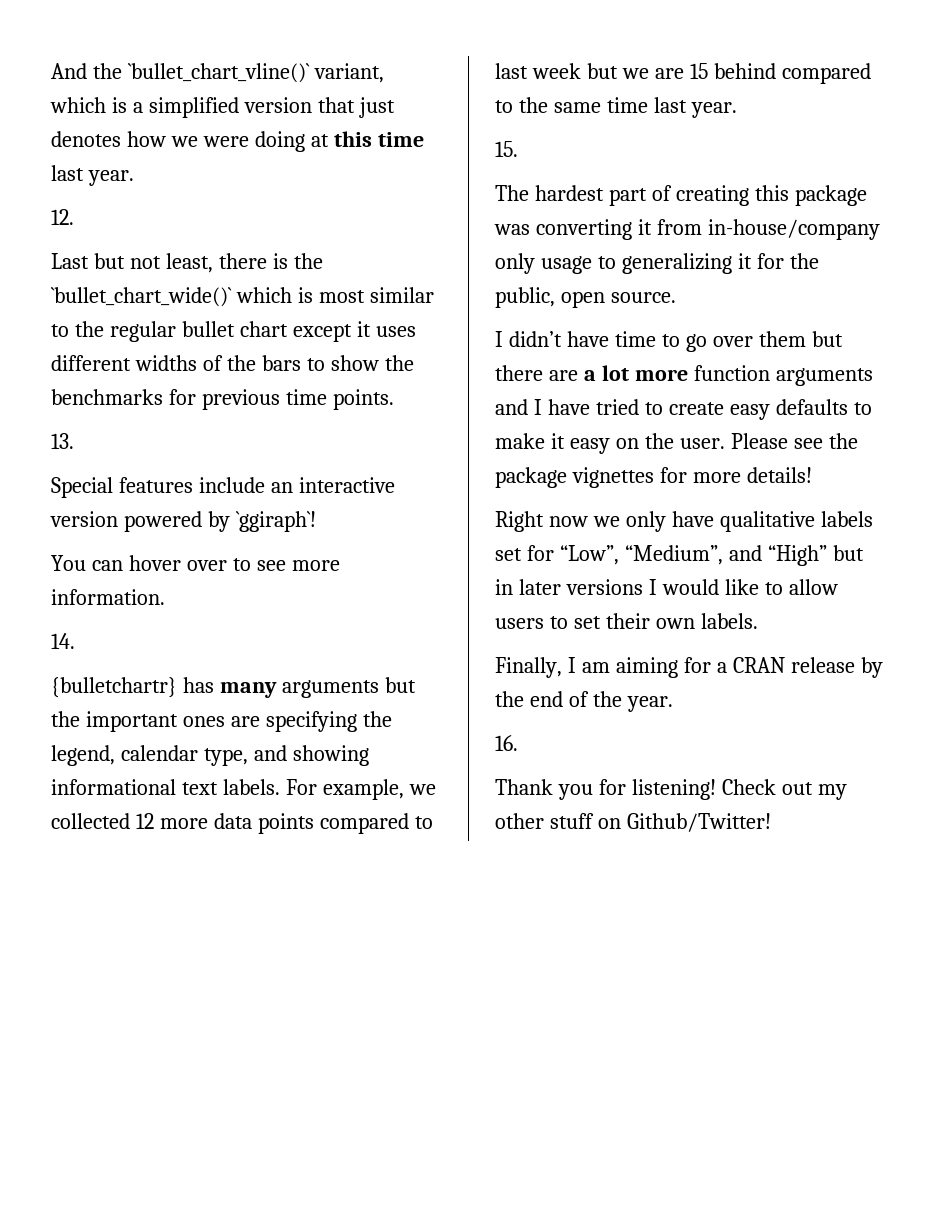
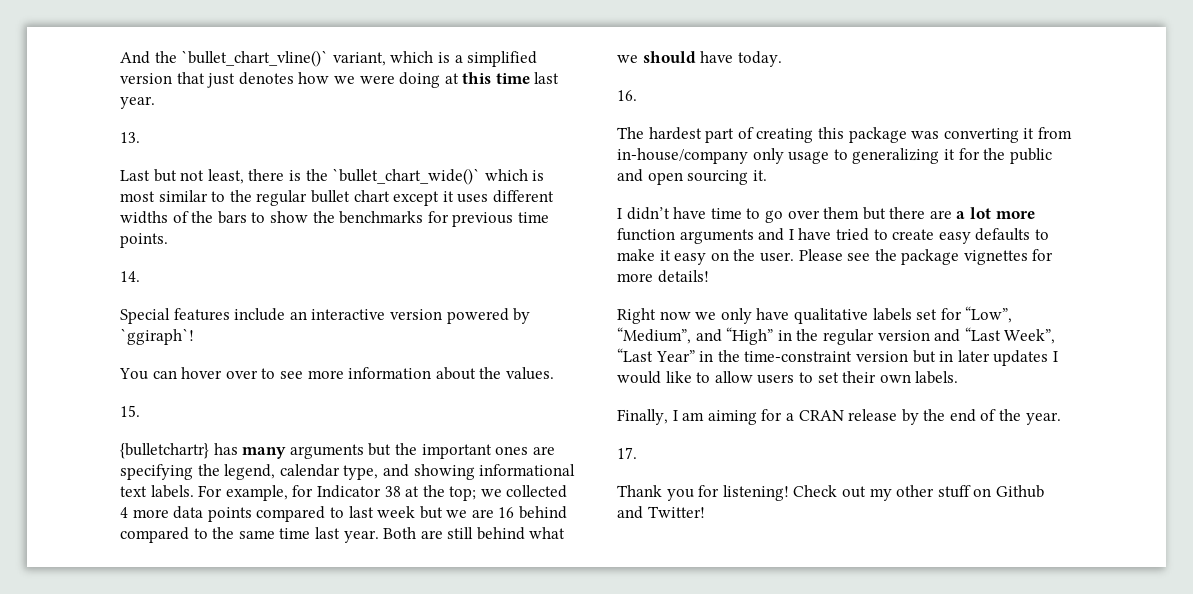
- 12.
+ 13.
- 13.
+ 14.
- You can hover over to see more information.
- 14.
+ You can hover over to see more information about the values.
+ 15.
- For example, we collected 12 more data points compared to last week but we are 15 behind compared to the same time last year.
- 15.
+ For example, for Indicator 38 at the top; we collected 4 more data points compared to last week but we are 16 behind compared to the same time last year. Both are still behind what we should have today.
+ 16.
- The hardest part of creating this package was converting it from in-house/company only usage to generalizing it for the public, open source.
+ The hardest part of creating this package was converting it from in-house/company only usage to generalizing it for the public and open sourcing it.
- Right now we only have qualitative labels set for “Low”, “Medium”, and “High” but in later versions I would like to allow users to set their own labels.
+ Right now we only have qualitative labels set for “Low”, “Medium”, and “High” in the regular version and “Last Week”, “Last Year” in the time-constraint version but in later updates I would like to allow users to set their own labels.
- 16.
+ 17.
- Check out my other stuff on Github/Twitter!
+ Check out my other stuff on Github and Twitter!

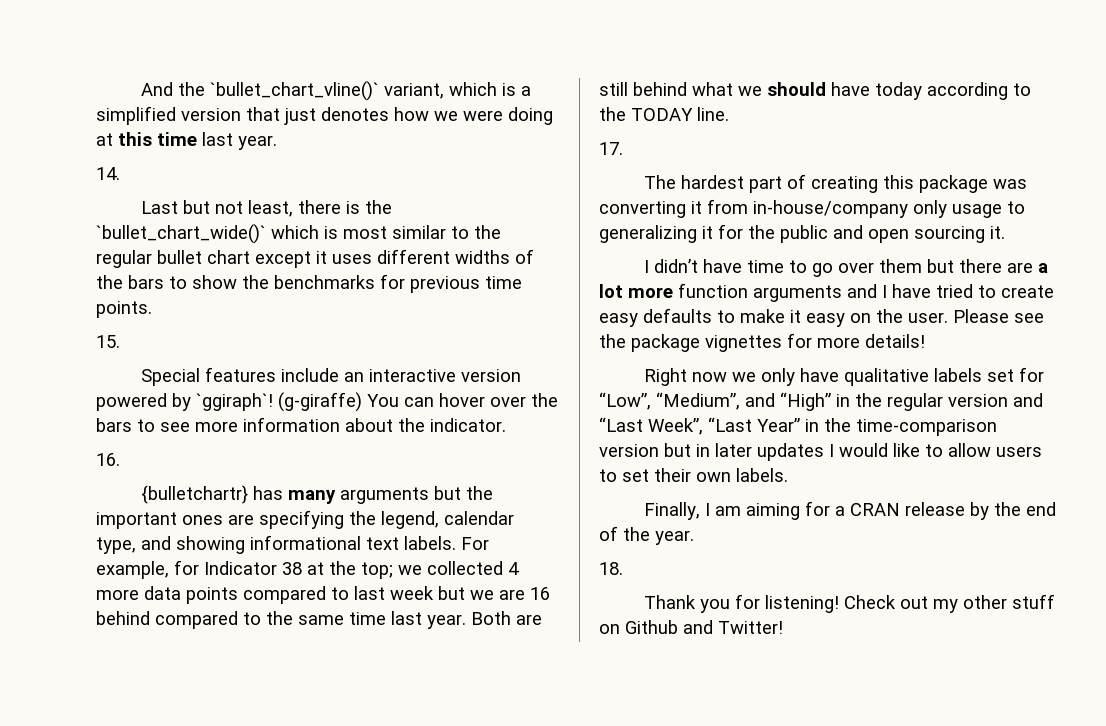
- 13.
+ 14.
- 14.
+ 15.
- Special features include an interactive version powered by `ggiraph`!
- You can hover over to see more information about the values.
- 15.
+ Special features include an interactive version powered by `ggiraph`! (g-giraffe) You can hover over the bars to see more information about the indicator.
+ 16.
- Both are still behind what we should have today.
- 16.
+ Both are still behind what we should have today according to the TODAY line.
+ 17.
- Right now we only have qualitative labels set for “Low”, “Medium”, and “High” in the regular version and “Last Week”, “Last Year” in the time-constraint version but in later updates I would like to allow users to set their own labels.
+ Right now we only have qualitative labels set for “Low”, “Medium”, and “High” in the regular version and “Last Week”, “Last Year” in the time-comparison version but in later updates I would like to allow users to set their own labels.
- 17.
+ 18.

